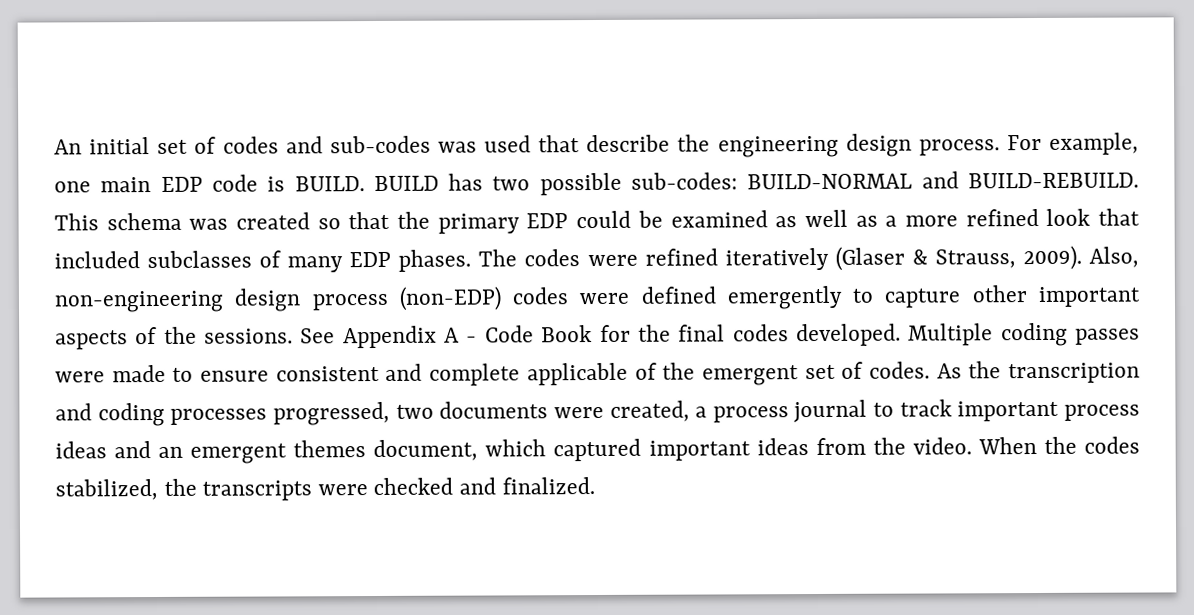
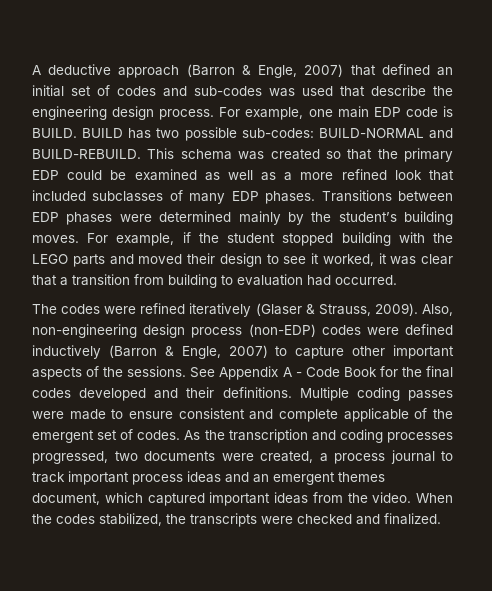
- An initial set of codes and sub-codes was used that describe the engineering design process.
+ A deductive approach (Barron & Engle, 2007) that defined an initial set of codes and sub-codes was used that describe the engineering design process.
- This schema was created so that the primary EDP could be examined as well as a more refined look that included subclasses of many EDP phases. The codes were refined iteratively (Glaser & Strauss, 2009).
+ This schema was created so that the primary EDP could be examined as well as a more refined look that included subclasses of many EDP phases. Transitions between EDP phases were determined mainly by the student’s building moves. For example, if the student stopped building with the LEGO parts and moved their design to see it worked, it was clear that a transition from building to evaluation had occurred.
+ The codes were refined iteratively (Glaser & Strauss, 2009).
- Also, non-engineering design process (non-EDP) codes were defined emergently to capture other important aspects of the sessions.
+ Also, non-engineering design process (non-EDP) codes were defined inductively (Barron & Engle, 2007) to capture other important aspects of the sessions.
- See Appendix A - Code Book for the final codes developed.
+ See Appendix A - Code Book for the final codes developed and their definitions.

